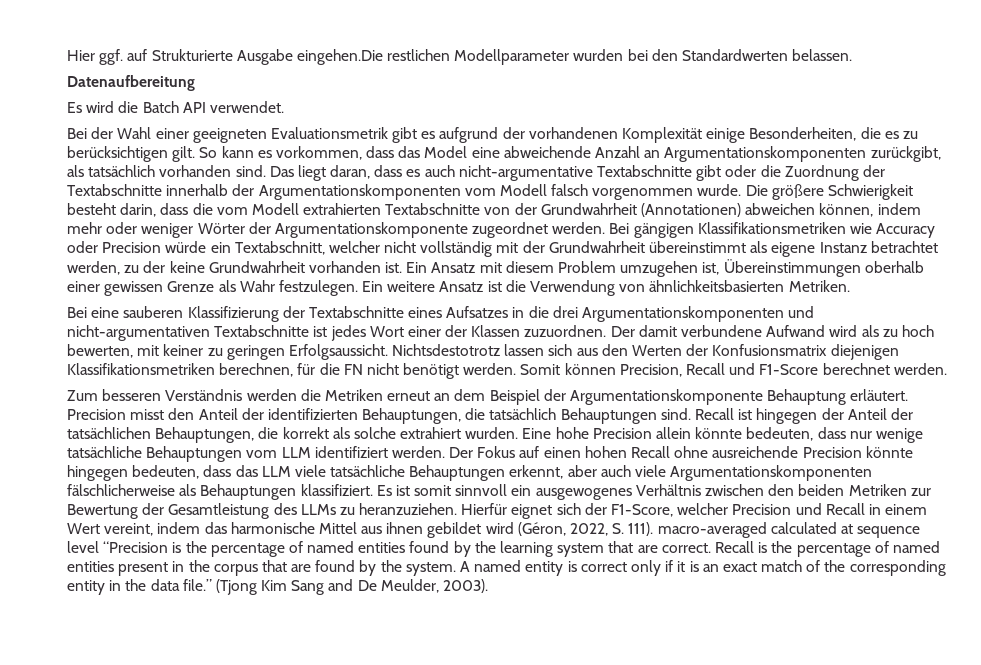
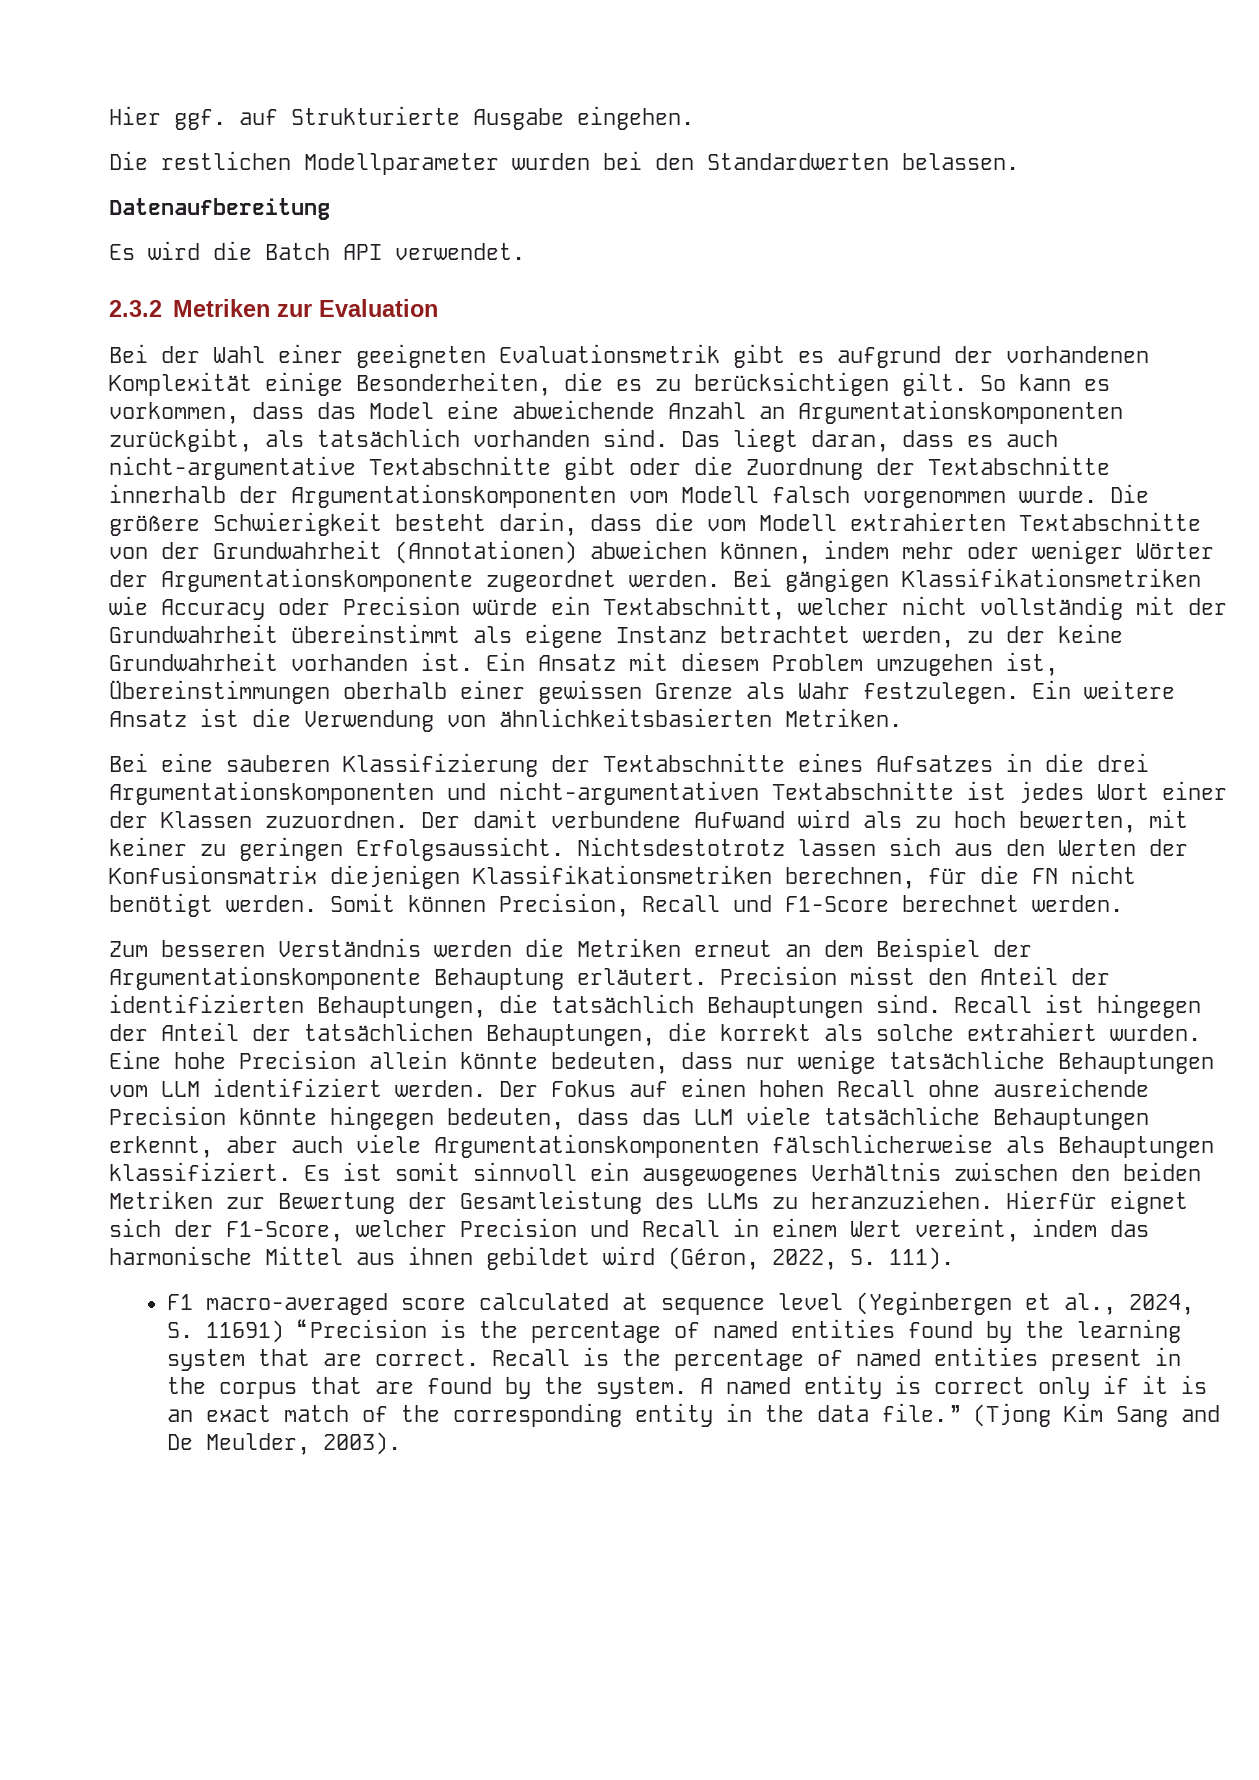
- Hier ggf. auf Strukturierte Ausgabe eingehen.Die restlichen Modellparameter wurden bei den Standardwerten belassen.
+ Hier ggf. auf Strukturierte Ausgabe eingehen.
+ Die restlichen Modellparameter wurden bei den Standardwerten belassen.
+ 2.3.2 Metriken zur Evaluation
- Hierfür eignet sich der F1-Score, welcher Precision und Recall in einem Wert vereint, indem das harmonische Mittel aus ihnen gebildet wird (Géron, 2022, S. 111). macro-averaged calculated at sequence level “Precision is the percentage of named entities found by the learning system that are correct.
+ Hierfür eignet sich der F1-Score, welcher Precision und Recall in einem Wert vereint, indem das harmonische Mittel aus ihnen gebildet wird (Géron, 2022, S. 111).
+ F1 macro-averaged score calculated at sequence level (Yeginbergen et al., 2024, S. 11691) “Precision is the percentage of named entities found by the learning system that are correct.

